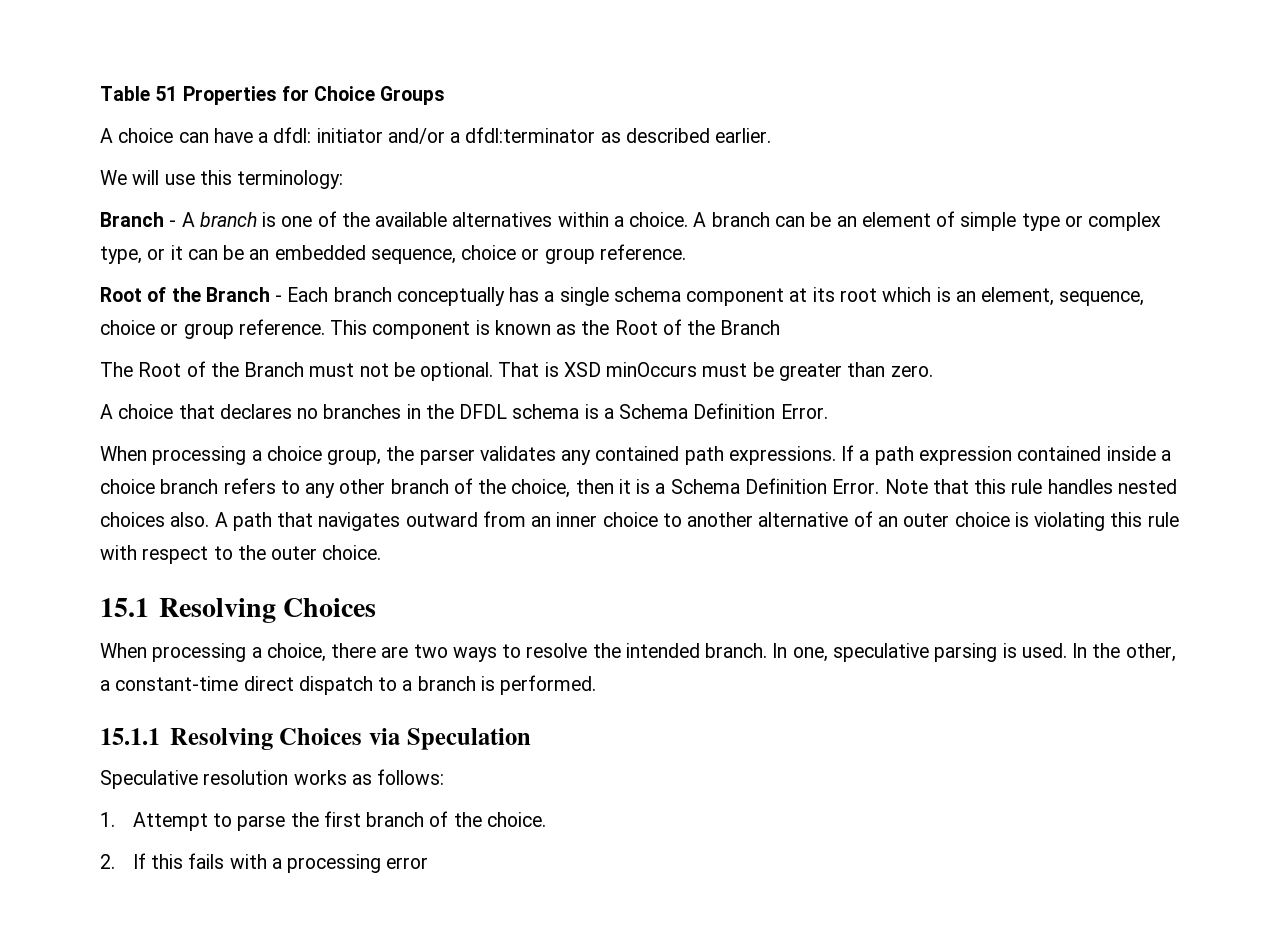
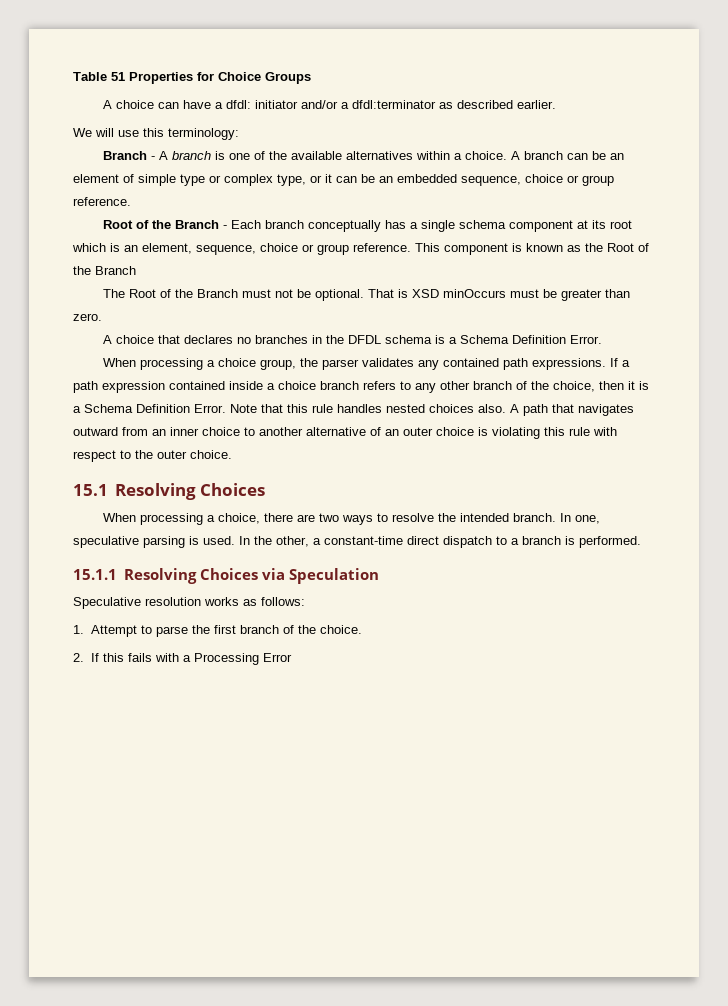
- 2. If this fails with a processing error
+ 2. If this fails with a Processing Error

